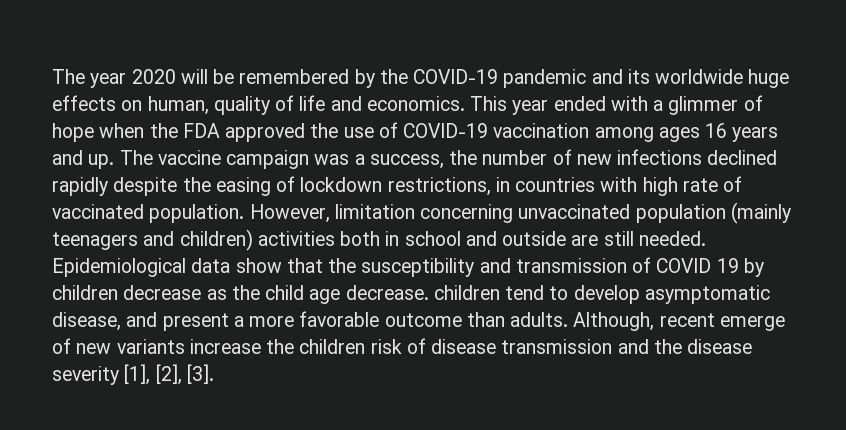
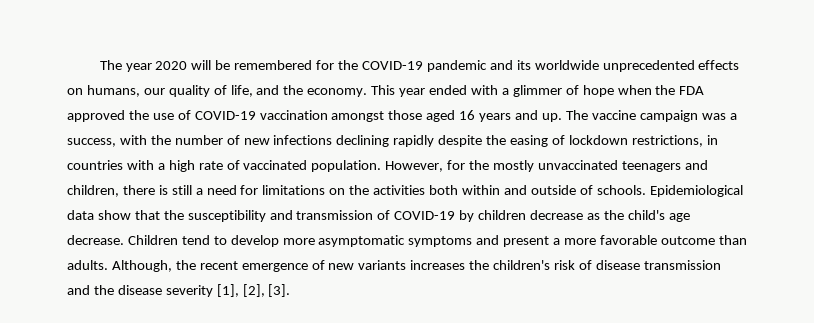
- The year 2020 will be remembered by the COVID-19 pandemic and its worldwide huge effects on human, quality of life and economics.
+ The year 2020 will be remembered for the COVID-19 pandemic and its worldwide unprecedented effects on humans, our quality of life, and the economy.
- This year ended with a glimmer of hope when the FDA approved the use of COVID-19 vaccination among ages 16 years and up.
+ This year ended with a glimmer of hope when the FDA approved the use of COVID-19 vaccination amongst those aged 16 years and up.
- The vaccine campaign was a success, the number of new infections declined rapidly despite the easing of lockdown restrictions, in countries with high rate of vaccinated population.
+ The vaccine campaign was a success, with the number of new infections declining rapidly despite the easing of lockdown restrictions, in countries with a high rate of vaccinated population.
- However, limitation concerning unvaccinated population (mainly teenagers and children) activities both in school and outside are still needed.
+ However, for the mostly unvaccinated teenagers and children, there is still a need for limitations on the activities both within and outside of schools.
- Epidemiological data show that the susceptibility and transmission of COVID 19 by children decrease as the child age decrease. children tend to develop asymptomatic disease, and present a more favorable outcome than adults.
+ Epidemiological data show that the susceptibility and transmission of COVID-19 by children decrease as the child's age decrease. Children tend to develop more asymptomatic symptoms and present a more favorable outcome than adults.
- Although, recent emerge of new variants increase the children risk of disease transmission and the disease severity [1], [2], [3].
+ Although, the recent emergence of new variants increases the children's risk of disease transmission and the disease severity [1], [2], [3].

